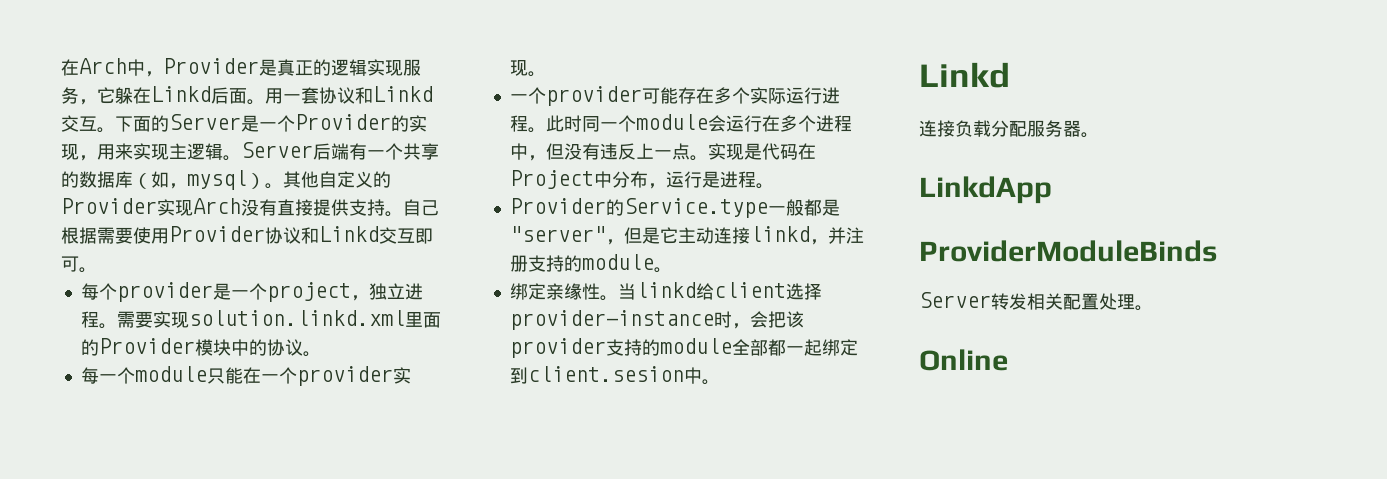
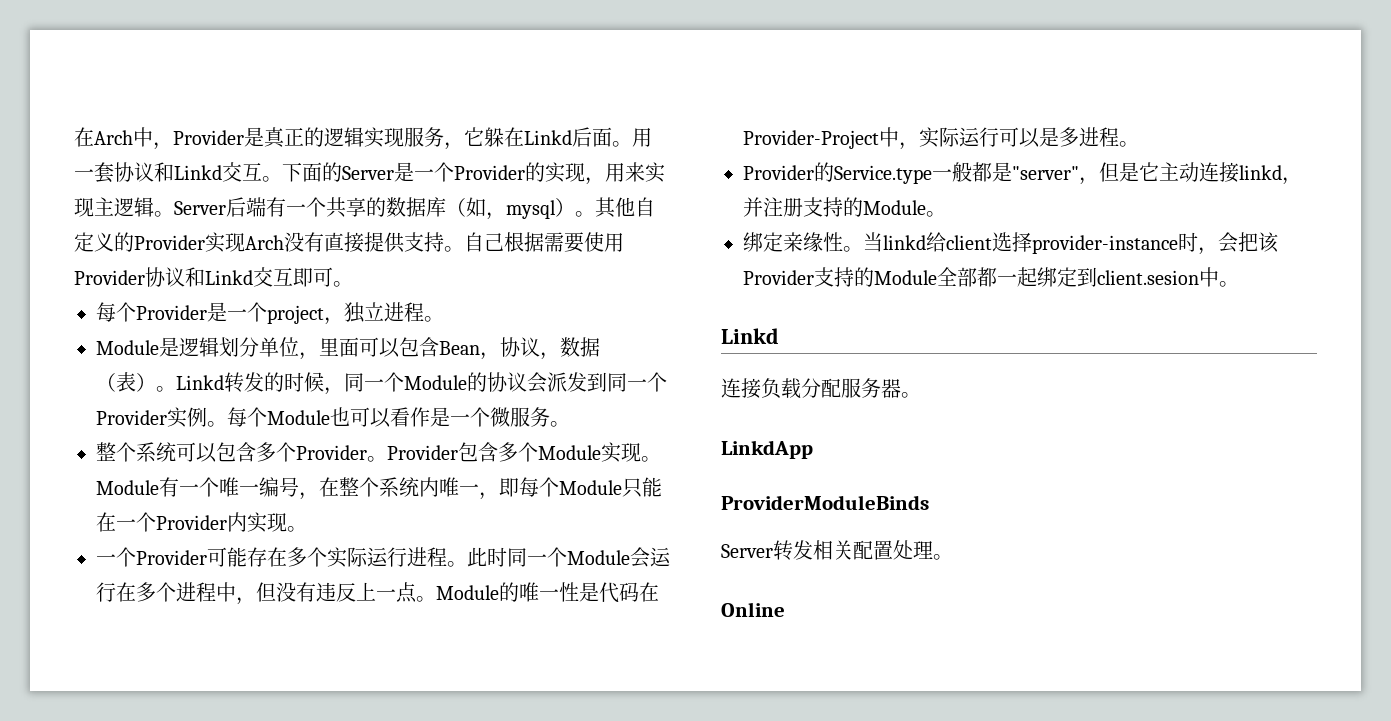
- 每个provider是一个project，独立进程。需要实现solution.linkd.xml里面的Provider模块中的协议。
- 每一个module只能在一个provider实现。
+ 每个Provider是一个project，独立进程。
+ Module是逻辑划分单位，里面可以包含Bean，协议，数据（表）。Linkd转发的时候，同一个Module的协议会派发到同一个Provider实例。每个Module也可以看作是一个微服务。
+ 整个系统可以包含多个Provider。Provider包含多个Module实现。Module有一个唯一编号，在整个系统内唯一，即每个Module只能在一个Provider内实现。
- 一个provider可能存在多个实际运行进程。
+ 一个Provider可能存在多个实际运行进程。
- 此时同一个module会运行在多个进程中，但没有违反上一点。
+ 此时同一个Module会运行在多个进程中，但没有违反上一点。
- 实现是代码在Project中分布，运行是进程。
+ Module的唯一性是代码在Provider-Project中，实际运行可以是多进程。
- Provider的Service.type一般都是"server"，但是它主动连接linkd，并注册支持的module。
+ Provider的Service.type一般都是"server"，但是它主动连接linkd，并注册支持的Module。
- 当linkd给client选择provider-instance时，会把该provider支持的module全部都一起绑定到client.sesion中。
+ 当linkd给client选择provider-instance时，会把该Provider支持的Module全部都一起绑定到client.sesion中。

